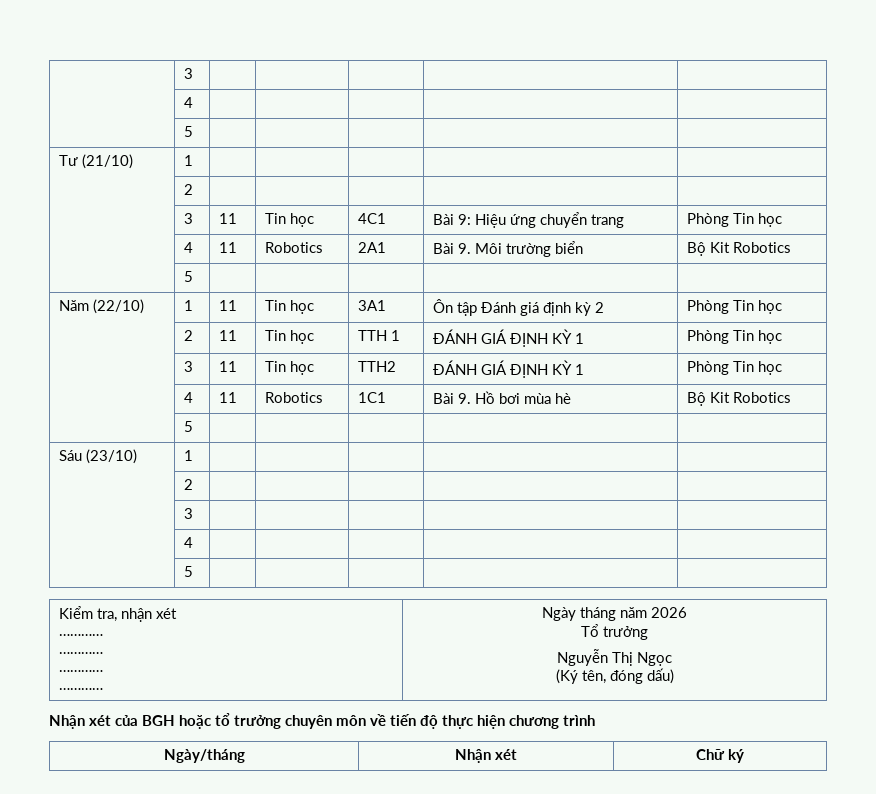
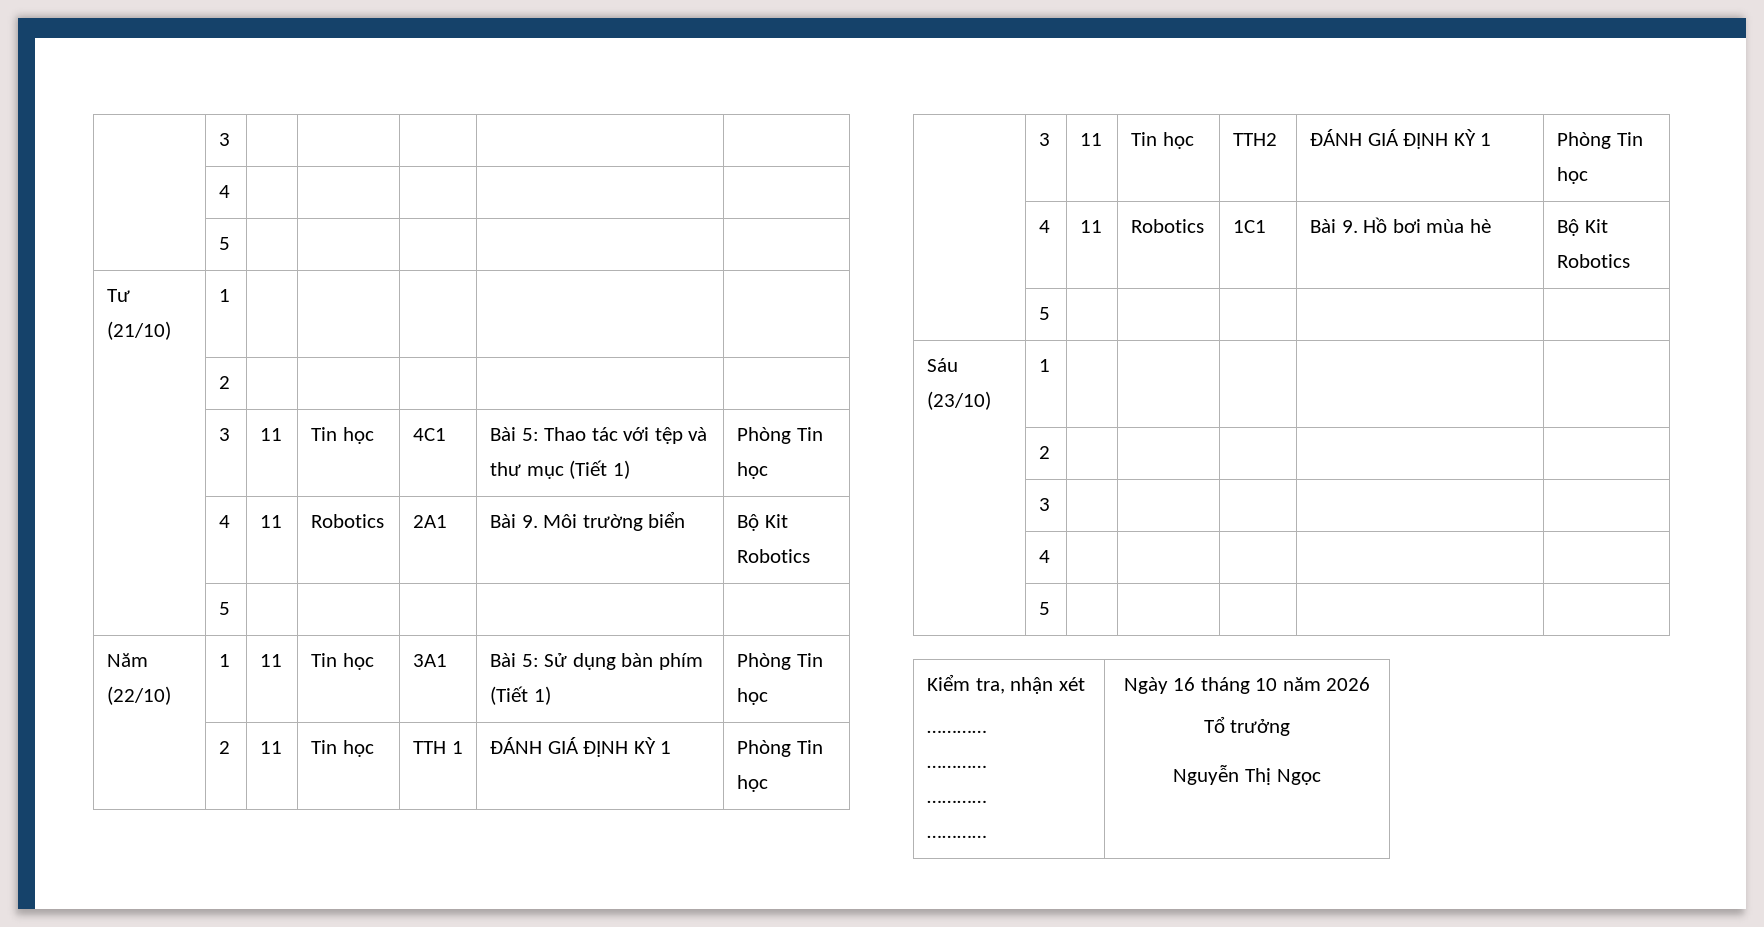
- | 3 | 11 | Tin học | 4C1 | Bài 9: Hiệu ứng chuyển trang | Phòng Tin học
+ | 3 | 11 | Tin học | 4C1 | Bài 5: Thao tác với tệp và thư mục (Tiết 1) | Phòng Tin học
- Năm (22/10) | 1 | 11 | Tin học | 3A1 | Ôn tập Đánh giá định kỳ 2 | Phòng Tin học
+ Năm (22/10) | 1 | 11 | Tin học | 3A1 | Bài 5: Sử dụng bàn phím (Tiết 1) | Phòng Tin học
  Kiểm tra, nhận xét
  …………
  …………
  …………
- ………… | Ngày tháng năm 2026
+ ………… | Ngày 16 tháng 10 năm 2026
  Tổ trưởng
  Nguyễn Thị Ngọc
- (Ký tên, đóng dấu)
- Nhận xét của BGH hoặc tổ trưởng chuyên môn về tiến độ thực hiện chương trình
- Ngày/tháng | Nhận xét | Chữ ký

